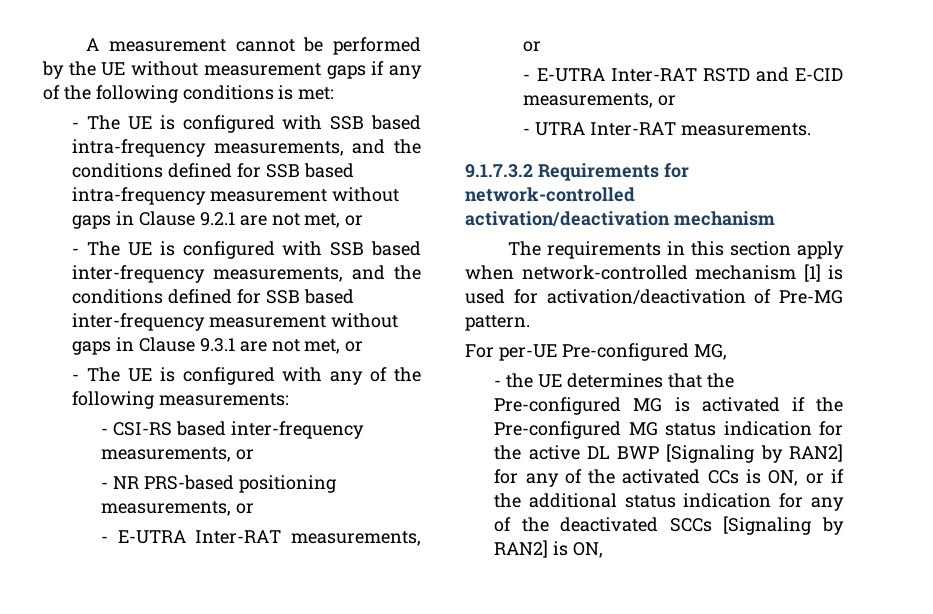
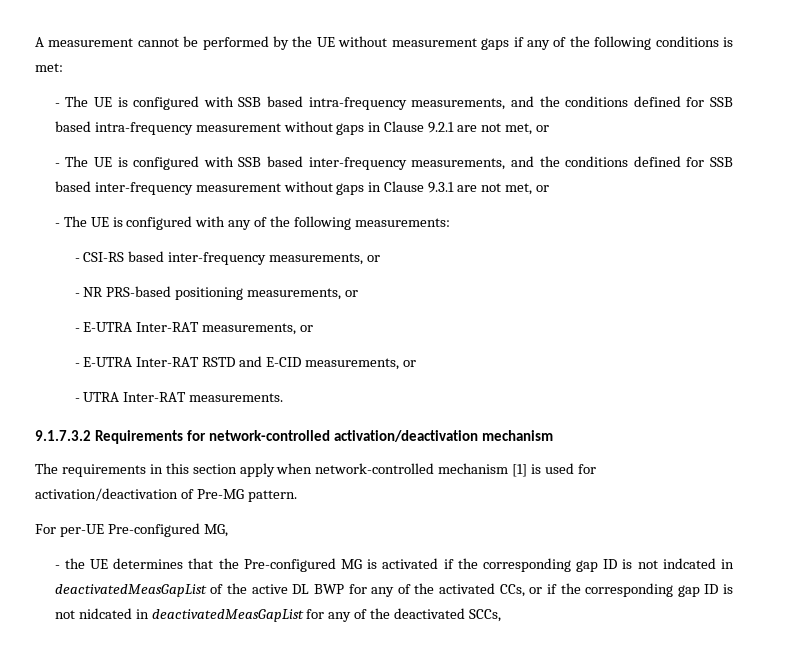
- - the UE determines that the Pre-configured MG is activated if the Pre-configured MG status indication for the active DL BWP [Signaling by RAN2] for any of the activated CCs is ON, or if the additional status indication for any of the deactivated SCCs [Signaling by RAN2] is ON,
+ - the UE determines that the Pre-configured MG is activated if the corresponding gap ID is not indcated in deactivatedMeasGapList of the active DL BWP for any of the activated CCs, or if the corresponding gap ID is not nidcated in deactivatedMeasGapList for any of the deactivated SCCs,

